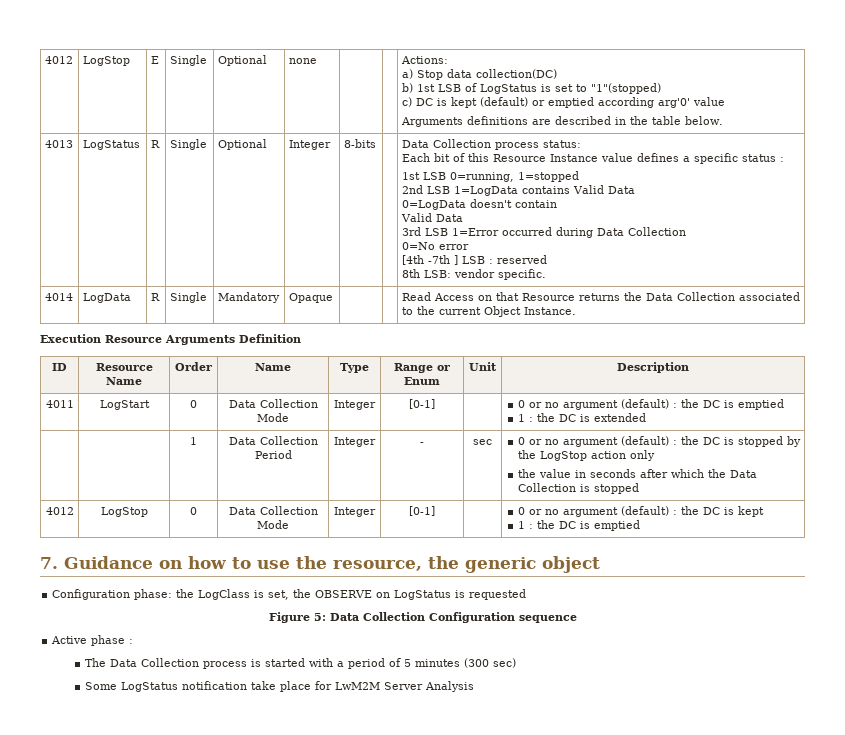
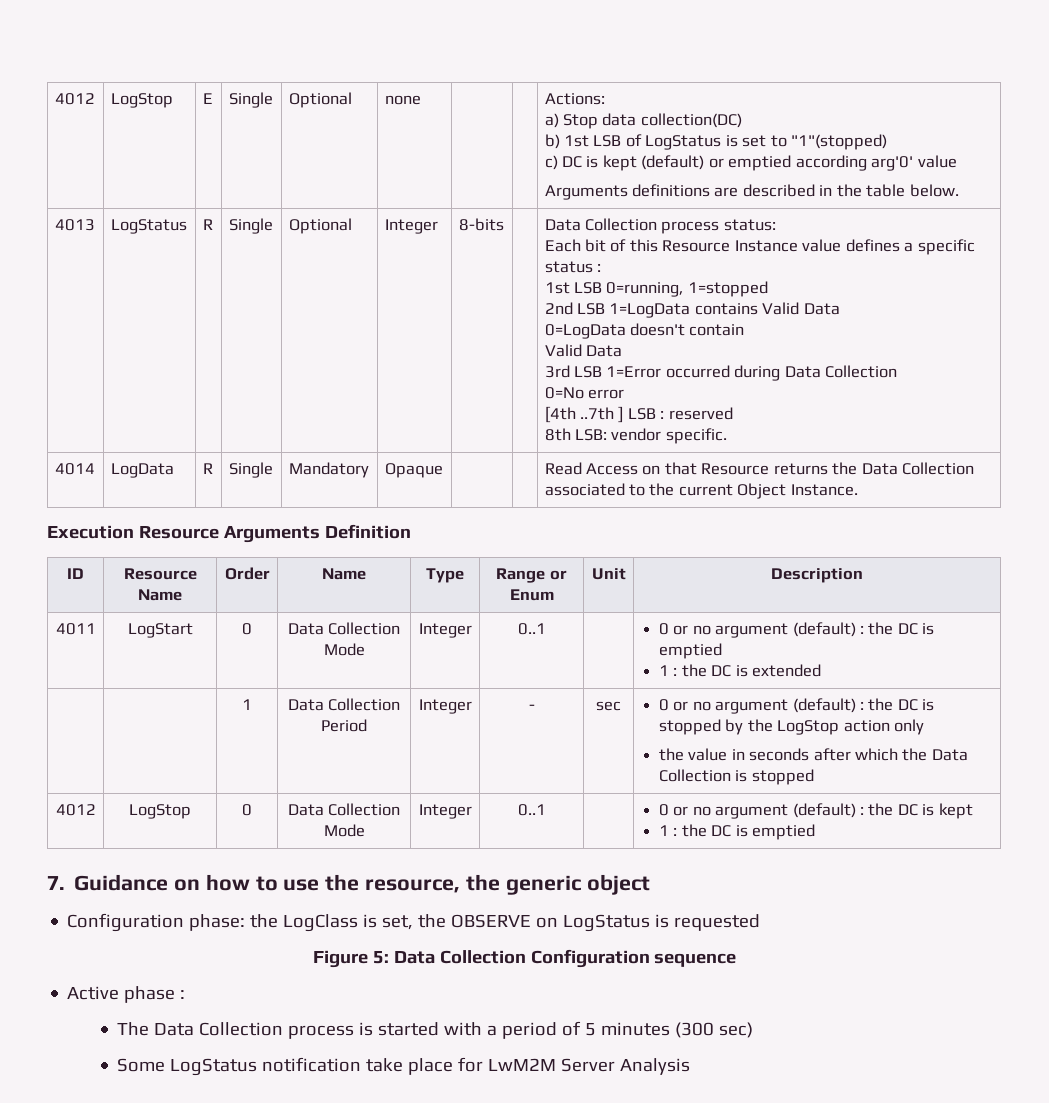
- [4th -7th ] LSB : reserved
+ [4th ..7th ] LSB : reserved
- 4011 | LogStart | 0 | Data Collection Mode | Integer | [0-1] | | 0 or no argument (default) : the DC is emptied
+ 4011 | LogStart | 0 | Data Collection Mode | Integer | 0..1 | | 0 or no argument (default) : the DC is emptied
- 4012 | LogStop | 0 | Data Collection Mode | Integer | [0-1] | | 0 or no argument (default) : the DC is kept
+ 4012 | LogStop | 0 | Data Collection Mode | Integer | 0..1 | | 0 or no argument (default) : the DC is kept

